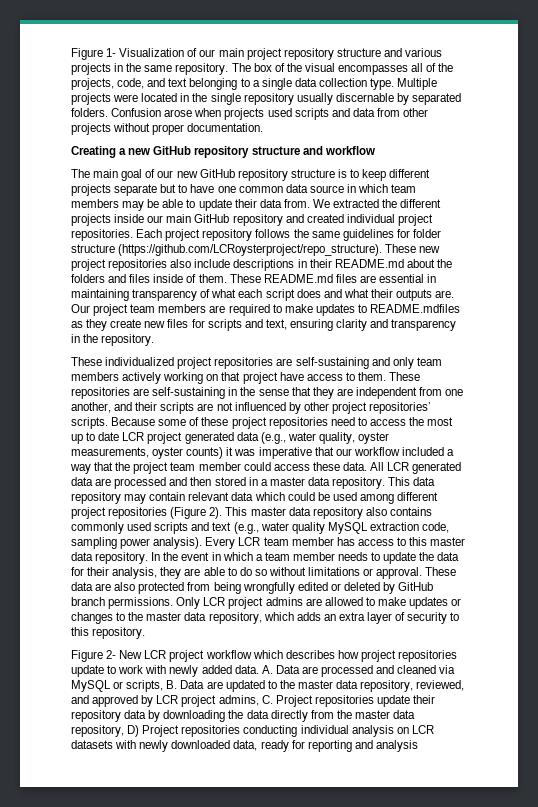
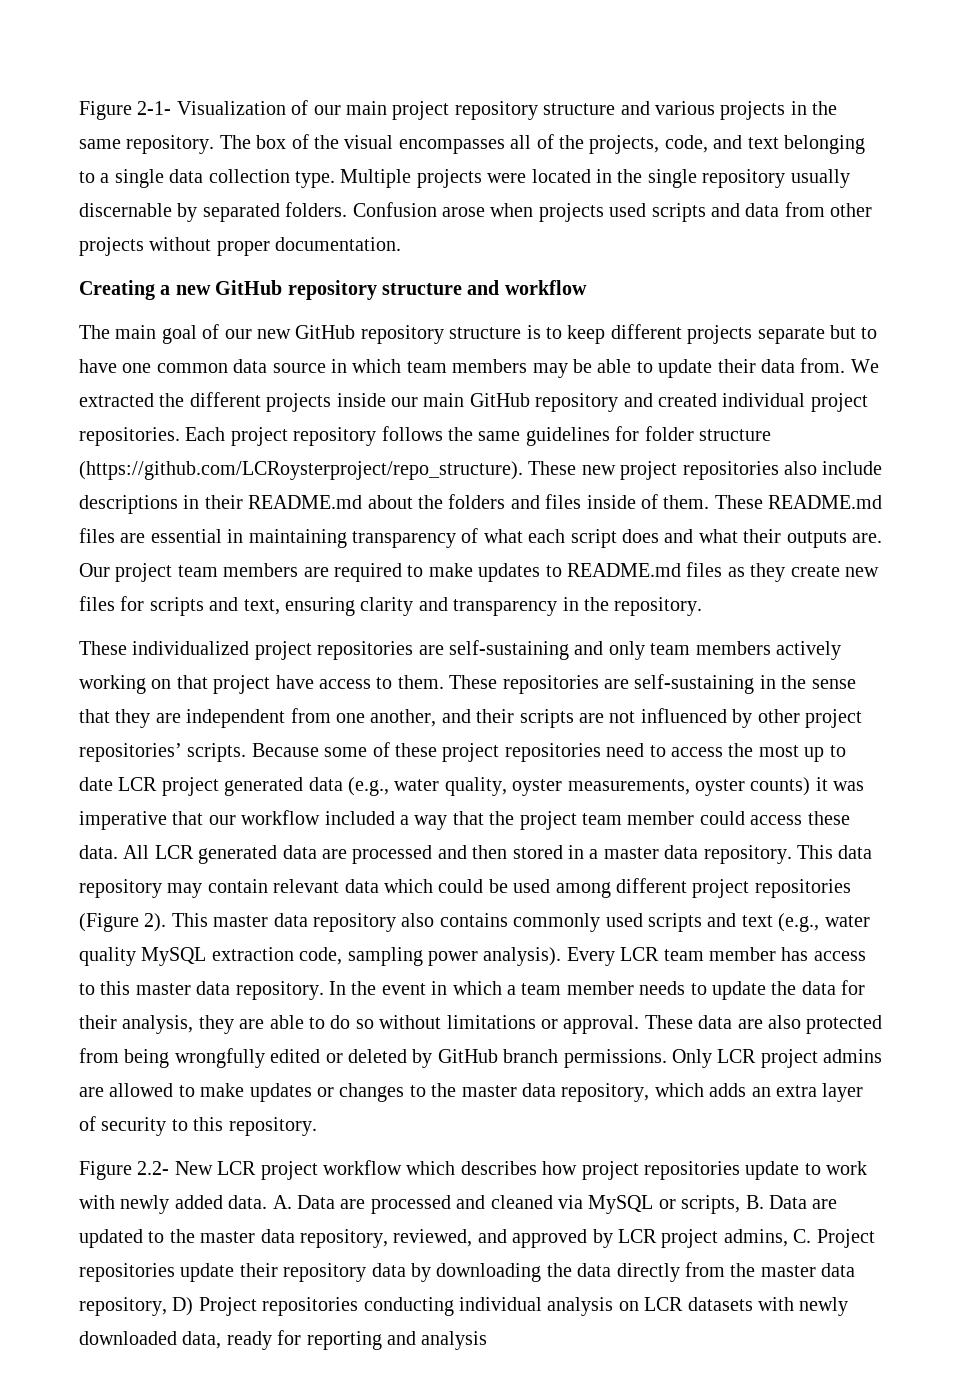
- Figure 1- Visualization of our main project repository structure and various projects in the same repository.
+ Figure 2-1- Visualization of our main project repository structure and various projects in the same repository.
- Our project team members are required to make updates to README.mdfiles as they create new files for scripts and text, ensuring clarity and transparency in the repository.
+ Our project team members are required to make updates to README.md files as they create new files for scripts and text, ensuring clarity and transparency in the repository.
- Figure 2- New LCR project workflow which describes how project repositories update to work with newly added data.
+ Figure 2.2- New LCR project workflow which describes how project repositories update to work with newly added data.

